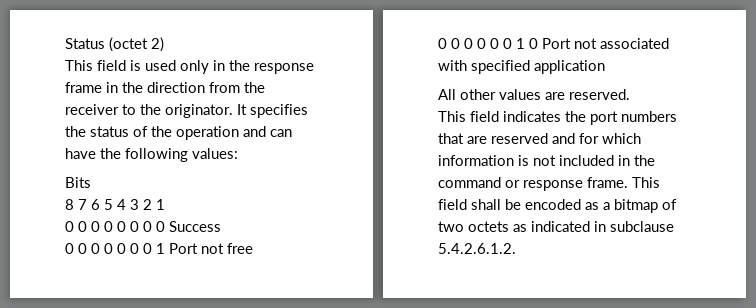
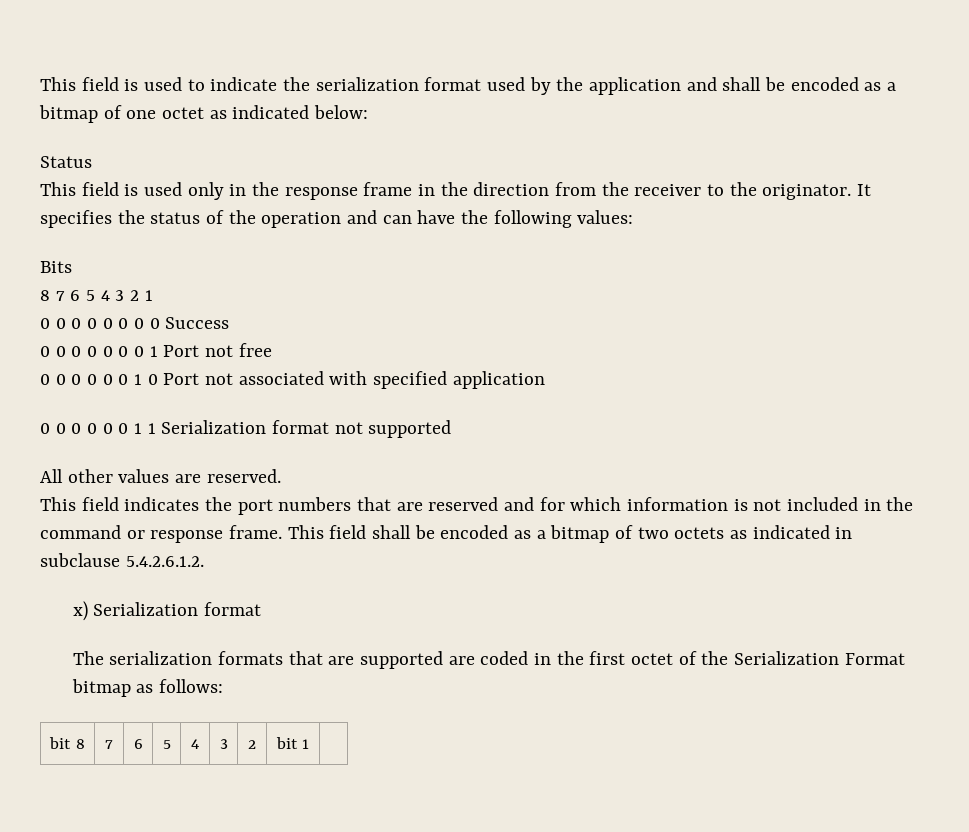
+ This field is used to indicate the serialization format used by the application and shall be encoded as a bitmap of one octet as indicated below:
- Status (octet 2)
+ Status
+ 0 0 0 0 0 0 1 1 Serialization format not supported
+ x) Serialization format
+ The serialization formats that are supported are coded in the first octet of the Serialization Format bitmap as follows:
+ bit 8 | 7 | 6 | 5 | 4 | 3 | 2 | bit 1 |

